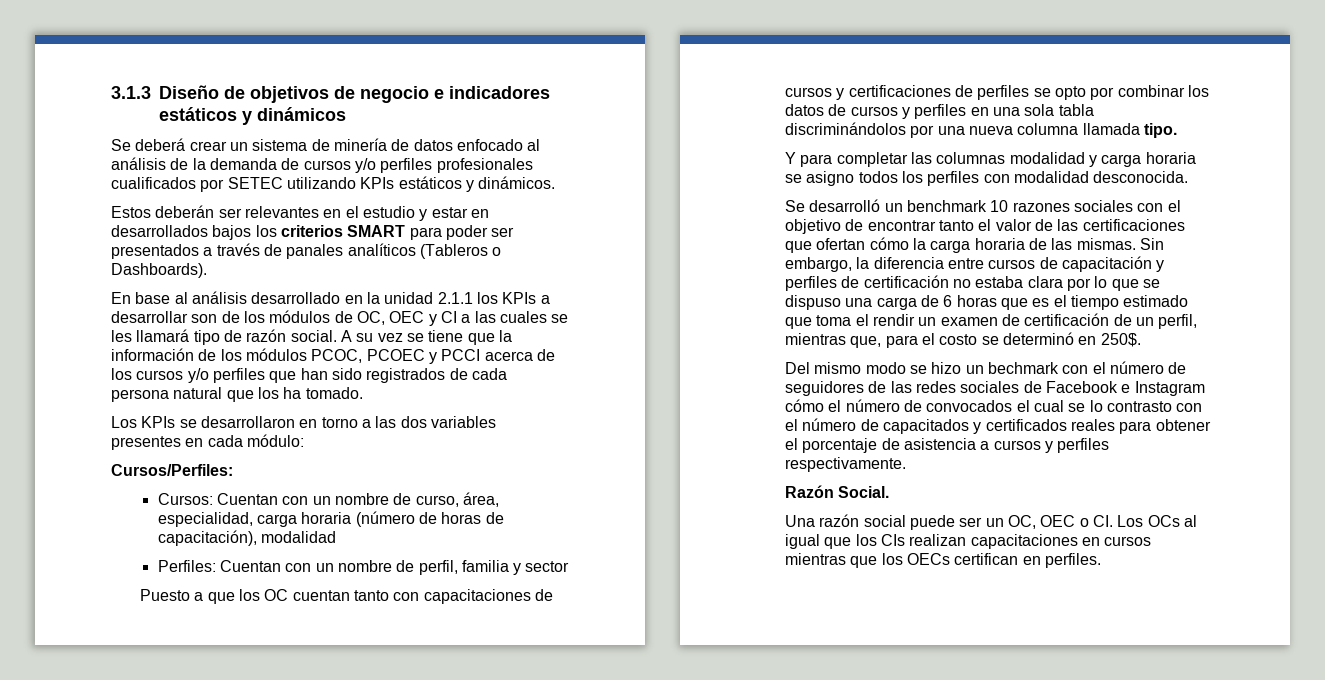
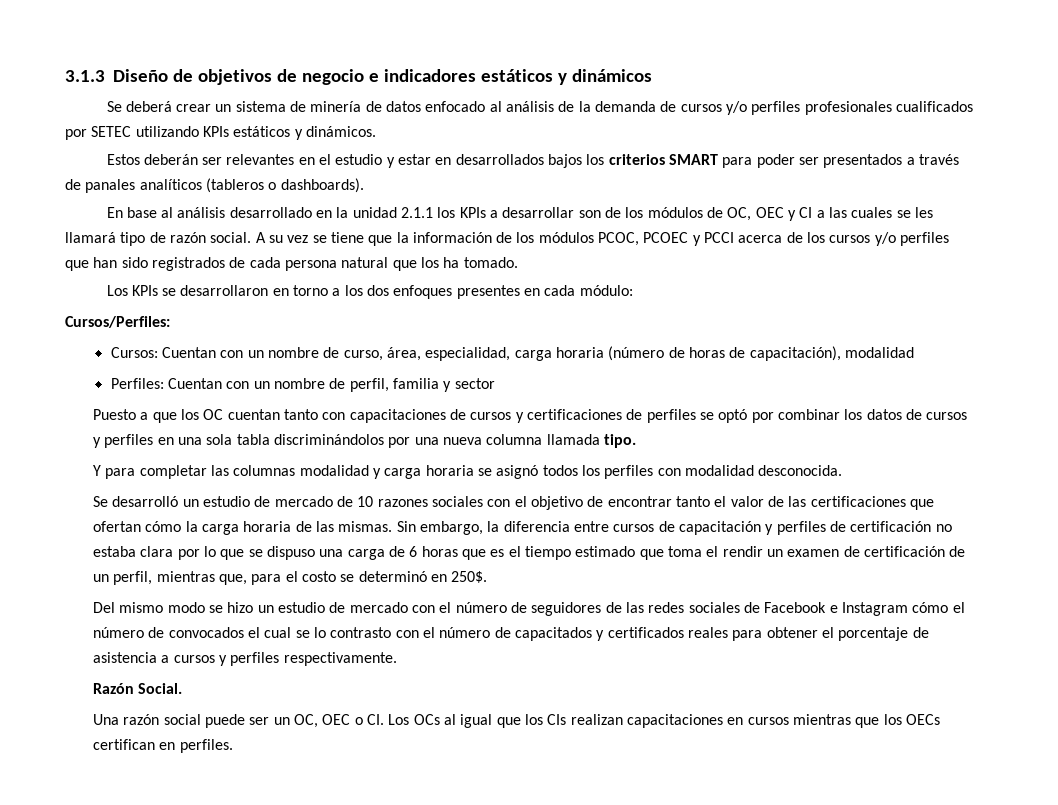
- Estos deberán ser relevantes en el estudio y estar en desarrollados bajos los criterios SMART para poder ser presentados a través de panales analíticos (Tableros o Dashboards).
+ Estos deberán ser relevantes en el estudio y estar en desarrollados bajos los criterios SMART para poder ser presentados a través de panales analíticos (tableros o dashboards).
- Los KPIs se desarrollaron en torno a las dos variables presentes en cada módulo:
+ Los KPIs se desarrollaron en torno a los dos enfoques presentes en cada módulo:
- Puesto a que los OC cuentan tanto con capacitaciones de cursos y certificaciones de perfiles se opto por combinar los datos de cursos y perfiles en una sola tabla discriminándolos por una nueva columna llamada tipo.
+ Puesto a que los OC cuentan tanto con capacitaciones de cursos y certificaciones de perfiles se optó por combinar los datos de cursos y perfiles en una sola tabla discriminándolos por una nueva columna llamada tipo.
- Y para completar las columnas modalidad y carga horaria se asigno todos los perfiles con modalidad desconocida.
+ Y para completar las columnas modalidad y carga horaria se asignó todos los perfiles con modalidad desconocida.
- Se desarrolló un benchmark 10 razones sociales con el objetivo de encontrar tanto el valor de las certificaciones que ofertan cómo la carga horaria de las mismas.
+ Se desarrolló un estudio de mercado de 10 razones sociales con el objetivo de encontrar tanto el valor de las certificaciones que ofertan cómo la carga horaria de las mismas.
- Del mismo modo se hizo un bechmark con el número de seguidores de las redes sociales de Facebook e Instagram cómo el número de convocados el cual se lo contrasto con el número de capacitados y certificados reales para obtener el porcentaje de asistencia a cursos y perfiles respectivamente.
+ Del mismo modo se hizo un estudio de mercado con el número de seguidores de las redes sociales de Facebook e Instagram cómo el número de convocados el cual se lo contrasto con el número de capacitados y certificados reales para obtener el porcentaje de asistencia a cursos y perfiles respectivamente.

